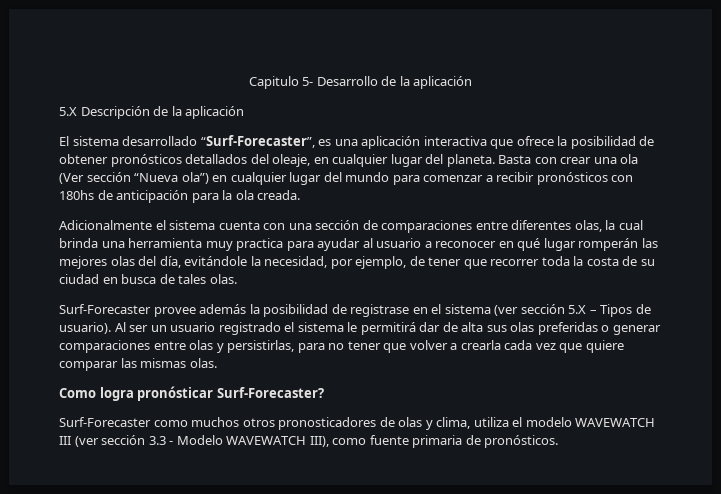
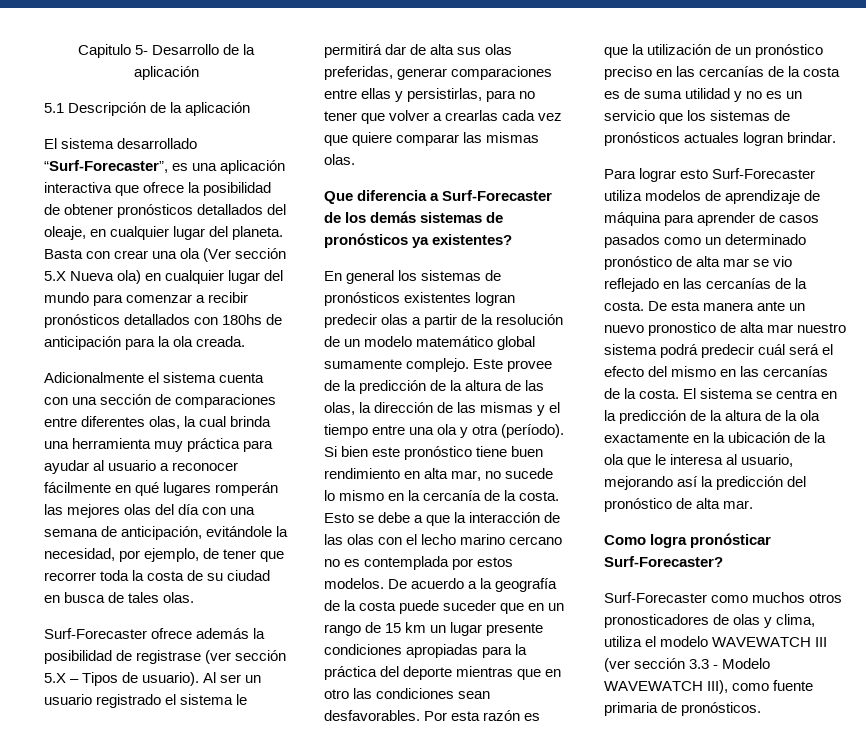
- 5.X Descripción de la aplicación
+ 5.1 Descripción de la aplicación
- Basta con crear una ola (Ver sección “Nueva ola”) en cualquier lugar del mundo para comenzar a recibir pronósticos con 180hs de anticipación para la ola creada.
+ Basta con crear una ola (Ver sección 5.X Nueva ola) en cualquier lugar del mundo para comenzar a recibir pronósticos detallados con 180hs de anticipación para la ola creada.
- Adicionalmente el sistema cuenta con una sección de comparaciones entre diferentes olas, la cual brinda una herramienta muy practica para ayudar al usuario a reconocer en qué lugar romperán las mejores olas del día, evitándole la necesidad, por ejemplo, de tener que recorrer toda la costa de su ciudad en busca de tales olas.
+ Adicionalmente el sistema cuenta con una sección de comparaciones entre diferentes olas, la cual brinda una herramienta muy práctica para ayudar al usuario a reconocer fácilmente en qué lugares romperán las mejores olas del día con una semana de anticipación, evitándole la necesidad, por ejemplo, de tener que recorrer toda la costa de su ciudad en busca de tales olas.
- Surf-Forecaster provee además la posibilidad de registrase en el sistema (ver sección 5.X – Tipos de usuario).
+ Surf-Forecaster ofrece además la posibilidad de registrase (ver sección 5.X – Tipos de usuario).
- Al ser un usuario registrado el sistema le permitirá dar de alta sus olas preferidas o generar comparaciones entre olas y persistirlas, para no tener que volver a crearla cada vez que quiere comparar las mismas olas.
+ Al ser un usuario registrado el sistema le permitirá dar de alta sus olas preferidas, generar comparaciones entre ellas y persistirlas, para no tener que volver a crearlas cada vez que quiere comparar las mismas olas.
+ Que diferencia a Surf-Forecaster de los demás sistemas de pronósticos ya existentes?
+ En general los sistemas de pronósticos existentes logran predecir olas a partir de la resolución de un modelo matemático global sumamente complejo. Este provee de la predicción de la altura de las olas, la dirección de las mismas y el tiempo entre una ola y otra (período). Si bien este pronóstico tiene buen rendimiento en alta mar, no sucede lo mismo en la cercanía de la costa. Esto se debe a que la interacción de las olas con el lecho marino cercano no es contemplada por estos modelos. De acuerdo a la geografía de la costa puede suceder que en un rango de 15 km un lugar presente condiciones apropiadas para la práctica del deporte mientras que en otro las condiciones sean desfavorables. Por esta razón es que la utilización de un pronóstico preciso en las cercanías de la costa es de suma utilidad y no es un servicio que los sistemas de pronósticos actuales logran brindar.
+ Para lograr esto Surf-Forecaster utiliza modelos de aprendizaje de máquina para aprender de casos pasados como un determinado pronóstico de alta mar se vio reflejado en las cercanías de la costa. De esta manera ante un nuevo pronostico de alta mar nuestro sistema podrá predecir cuál será el efecto del mismo en las cercanías de la costa. El sistema se centra en la predicción de la altura de la ola exactamente en la ubicación de la ola que le interesa al usuario, mejorando así la predicción del pronóstico de alta mar.

